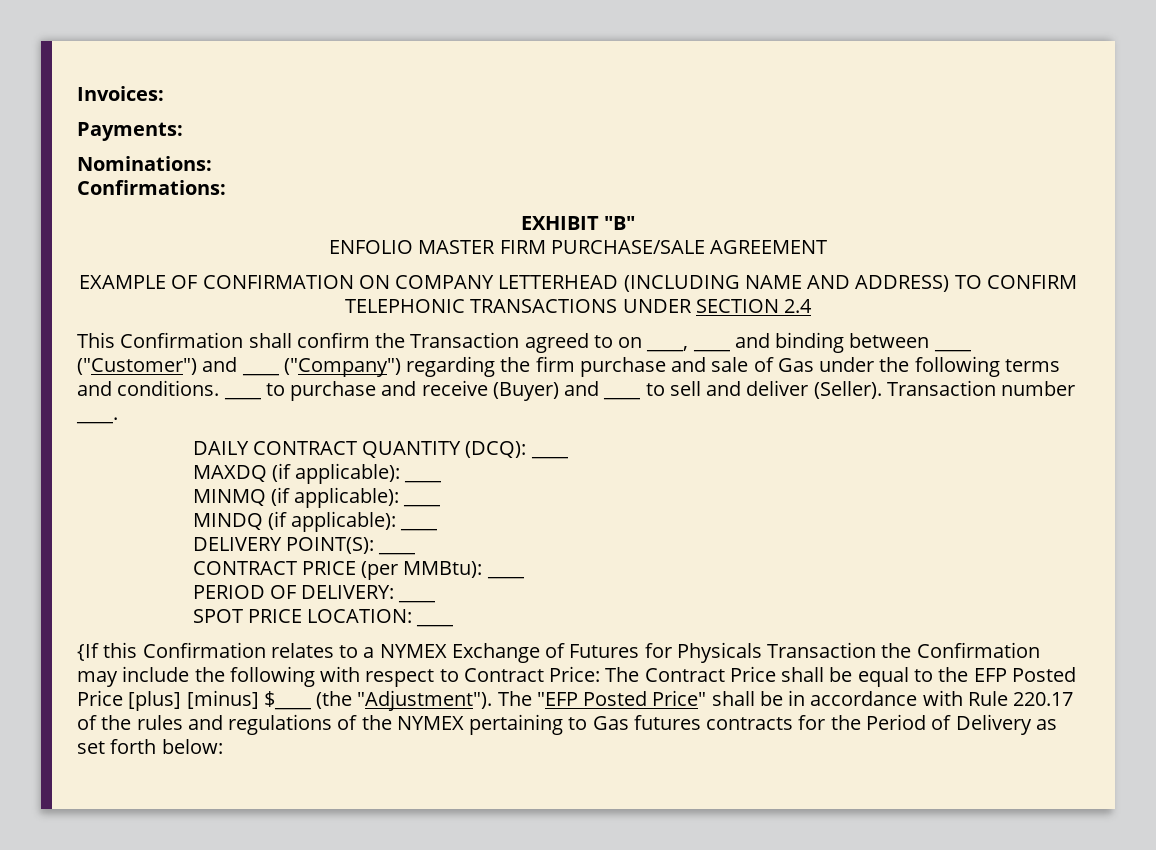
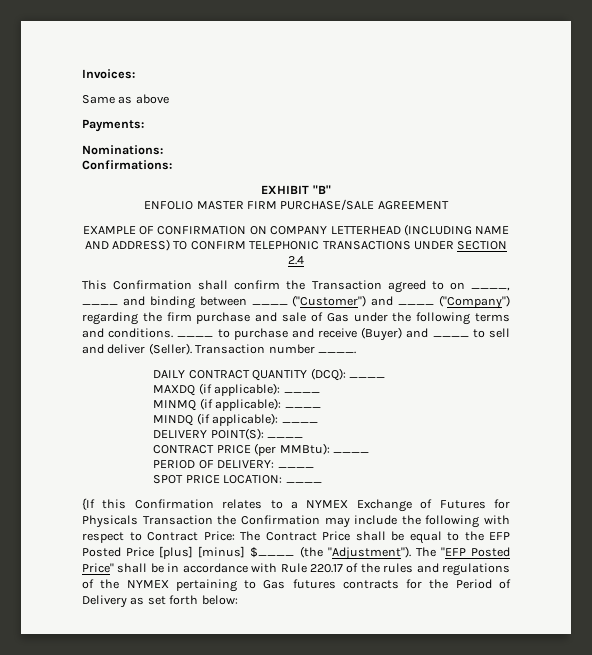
+ Same as above

